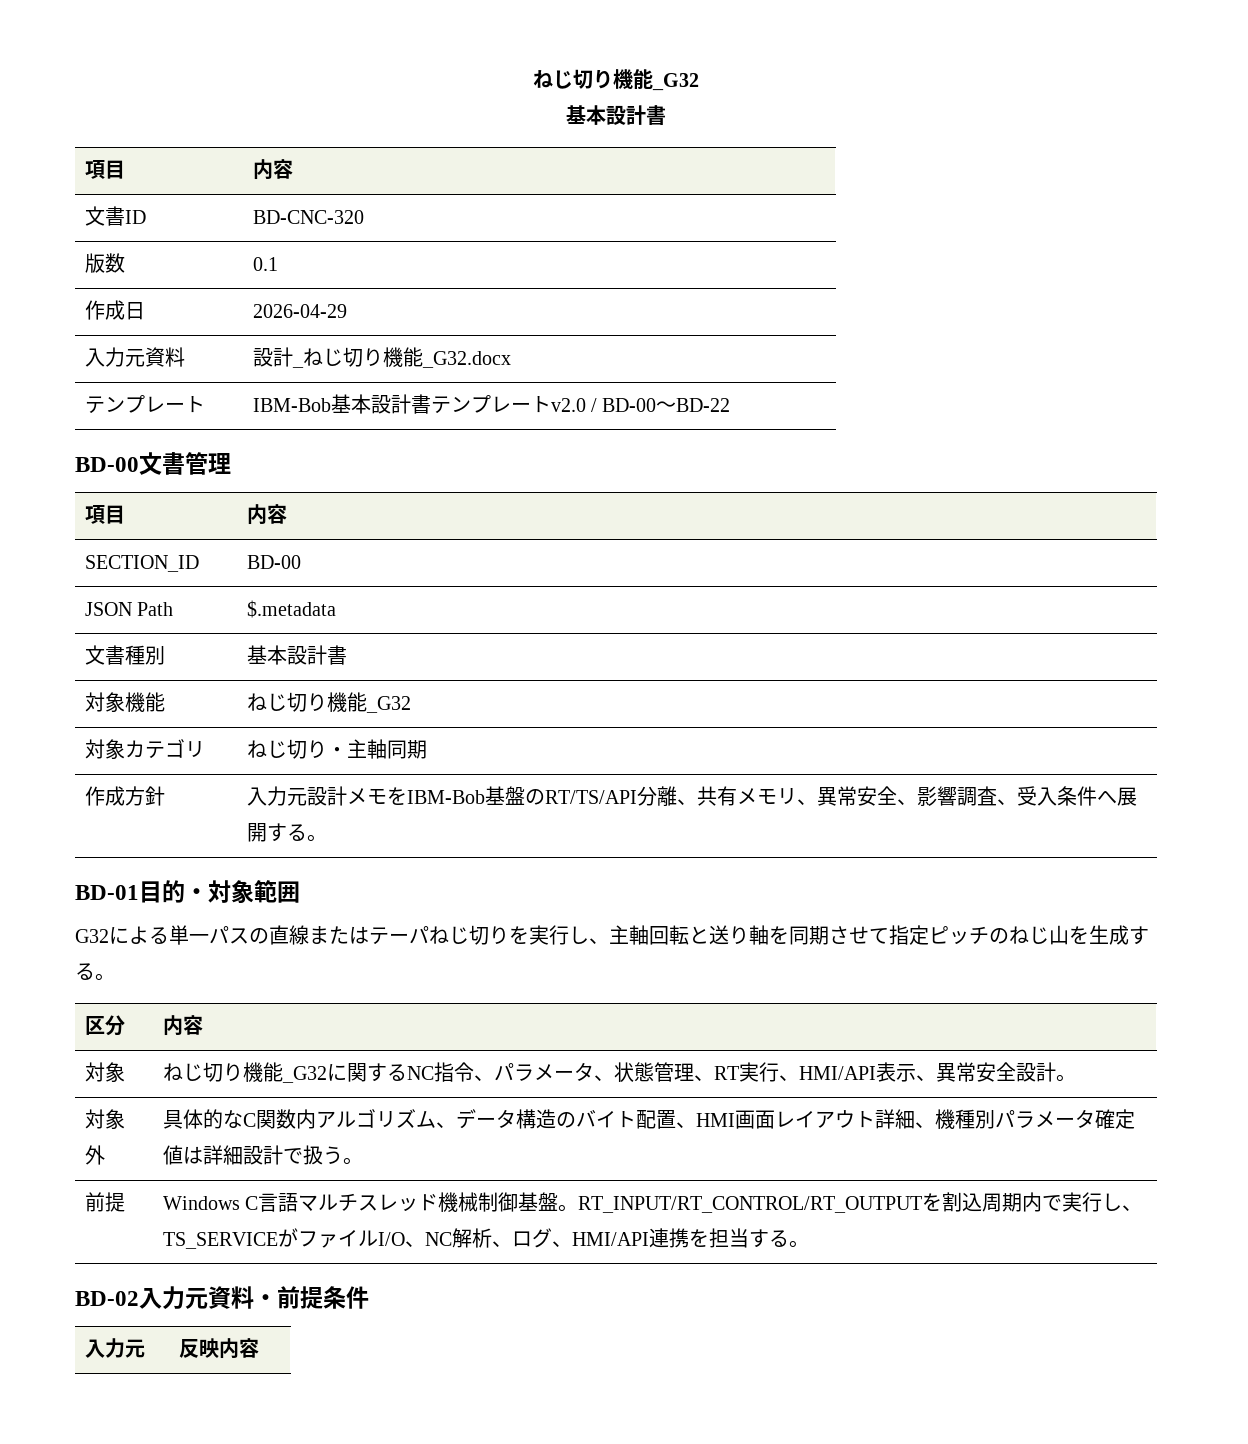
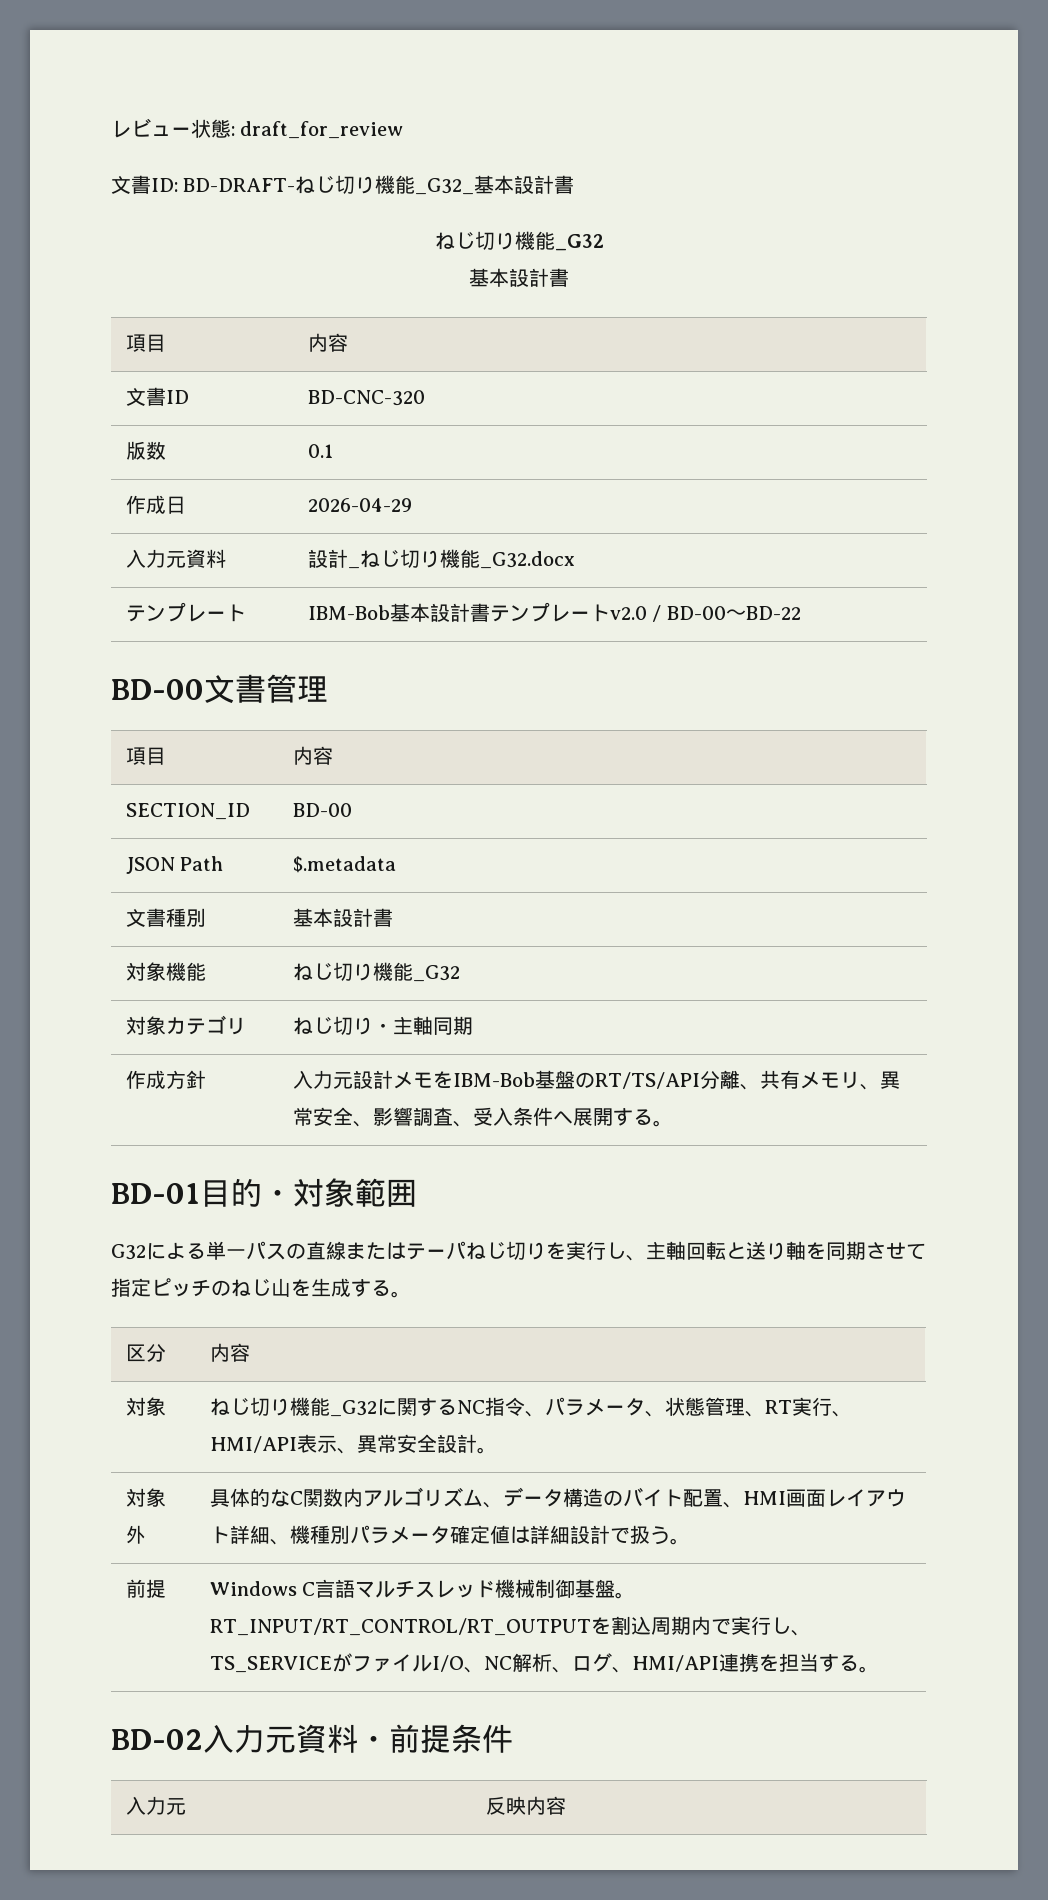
+ レビュー状態: draft_for_review
+ 文書ID: BD-DRAFT-ねじ切り機能_G32_基本設計書

